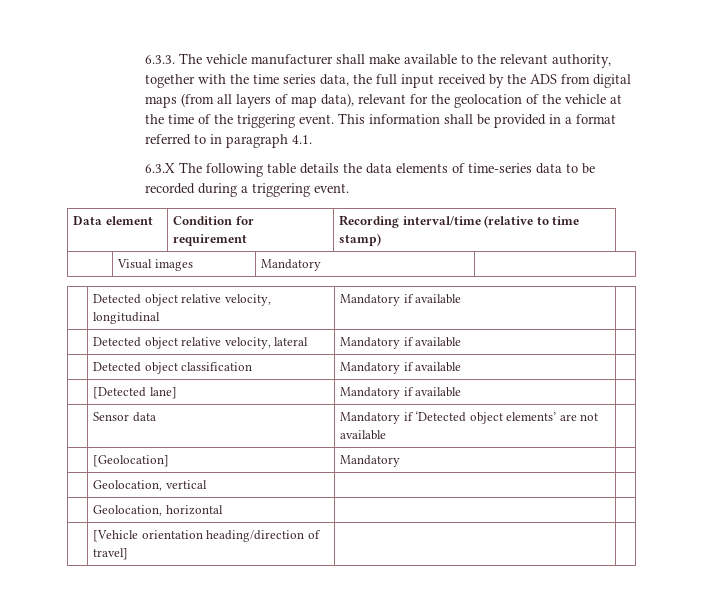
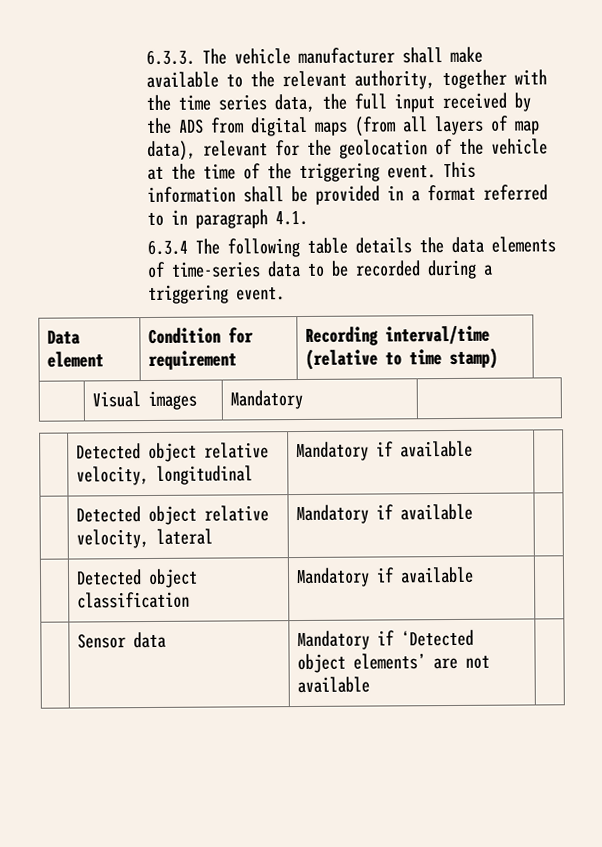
- 6.3.X The following table details the data elements of time-series data to be recorded during a triggering event.
+ 6.3.4 The following table details the data elements of time-series data to be recorded during a triggering event.
- | [Detected lane] | Mandatory if available |
- | [Geolocation] | Mandatory |
- | Geolocation, vertical | |
- | Geolocation, horizontal | |
- | [Vehicle orientation heading/direction of travel] | |

